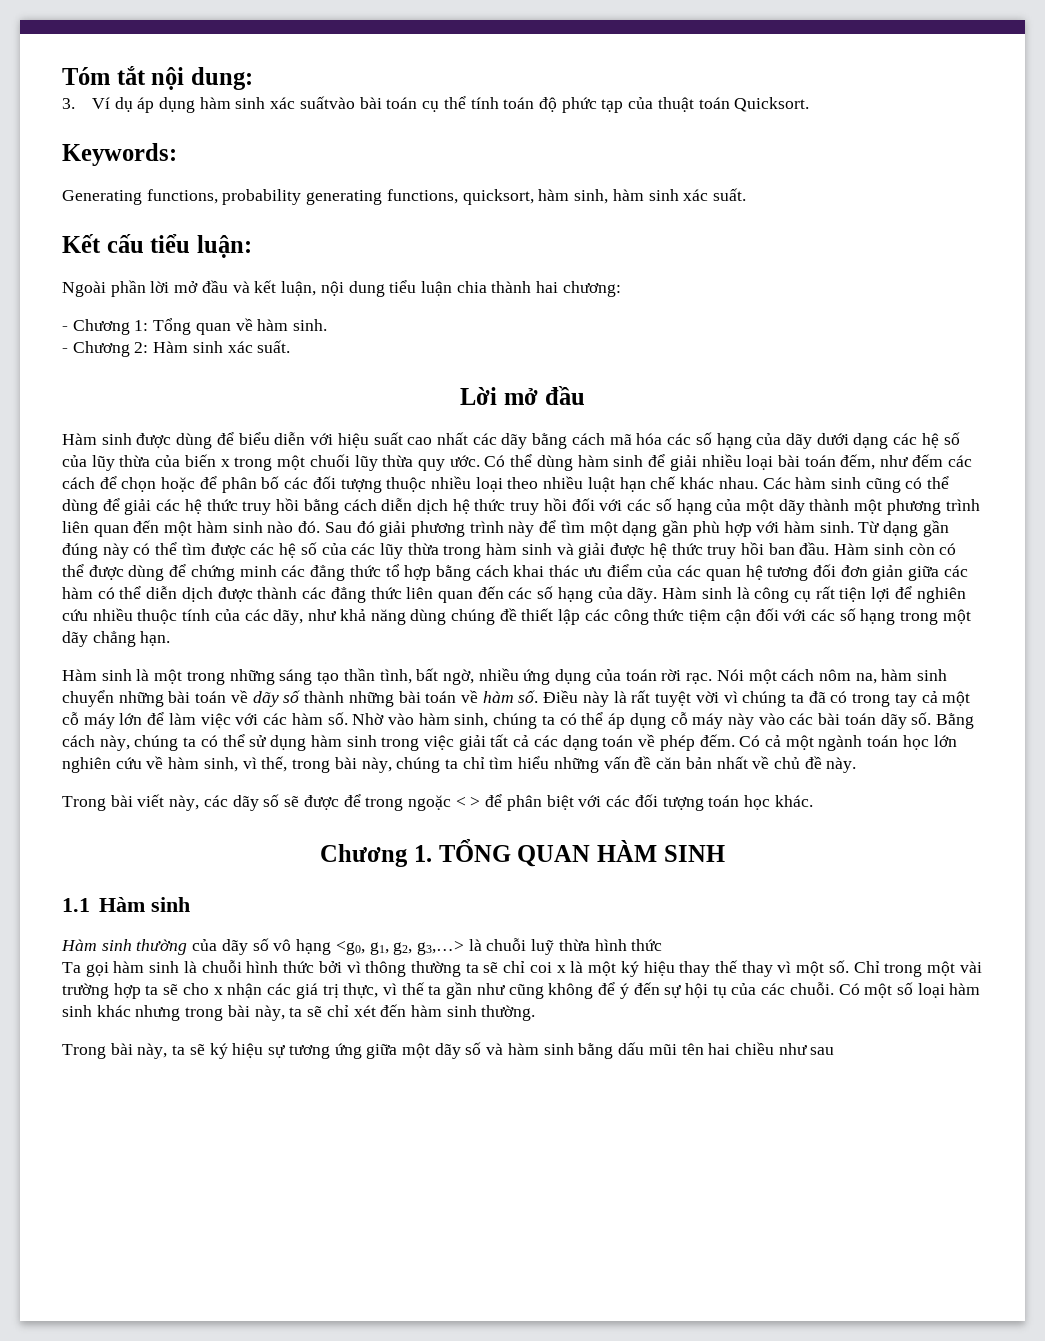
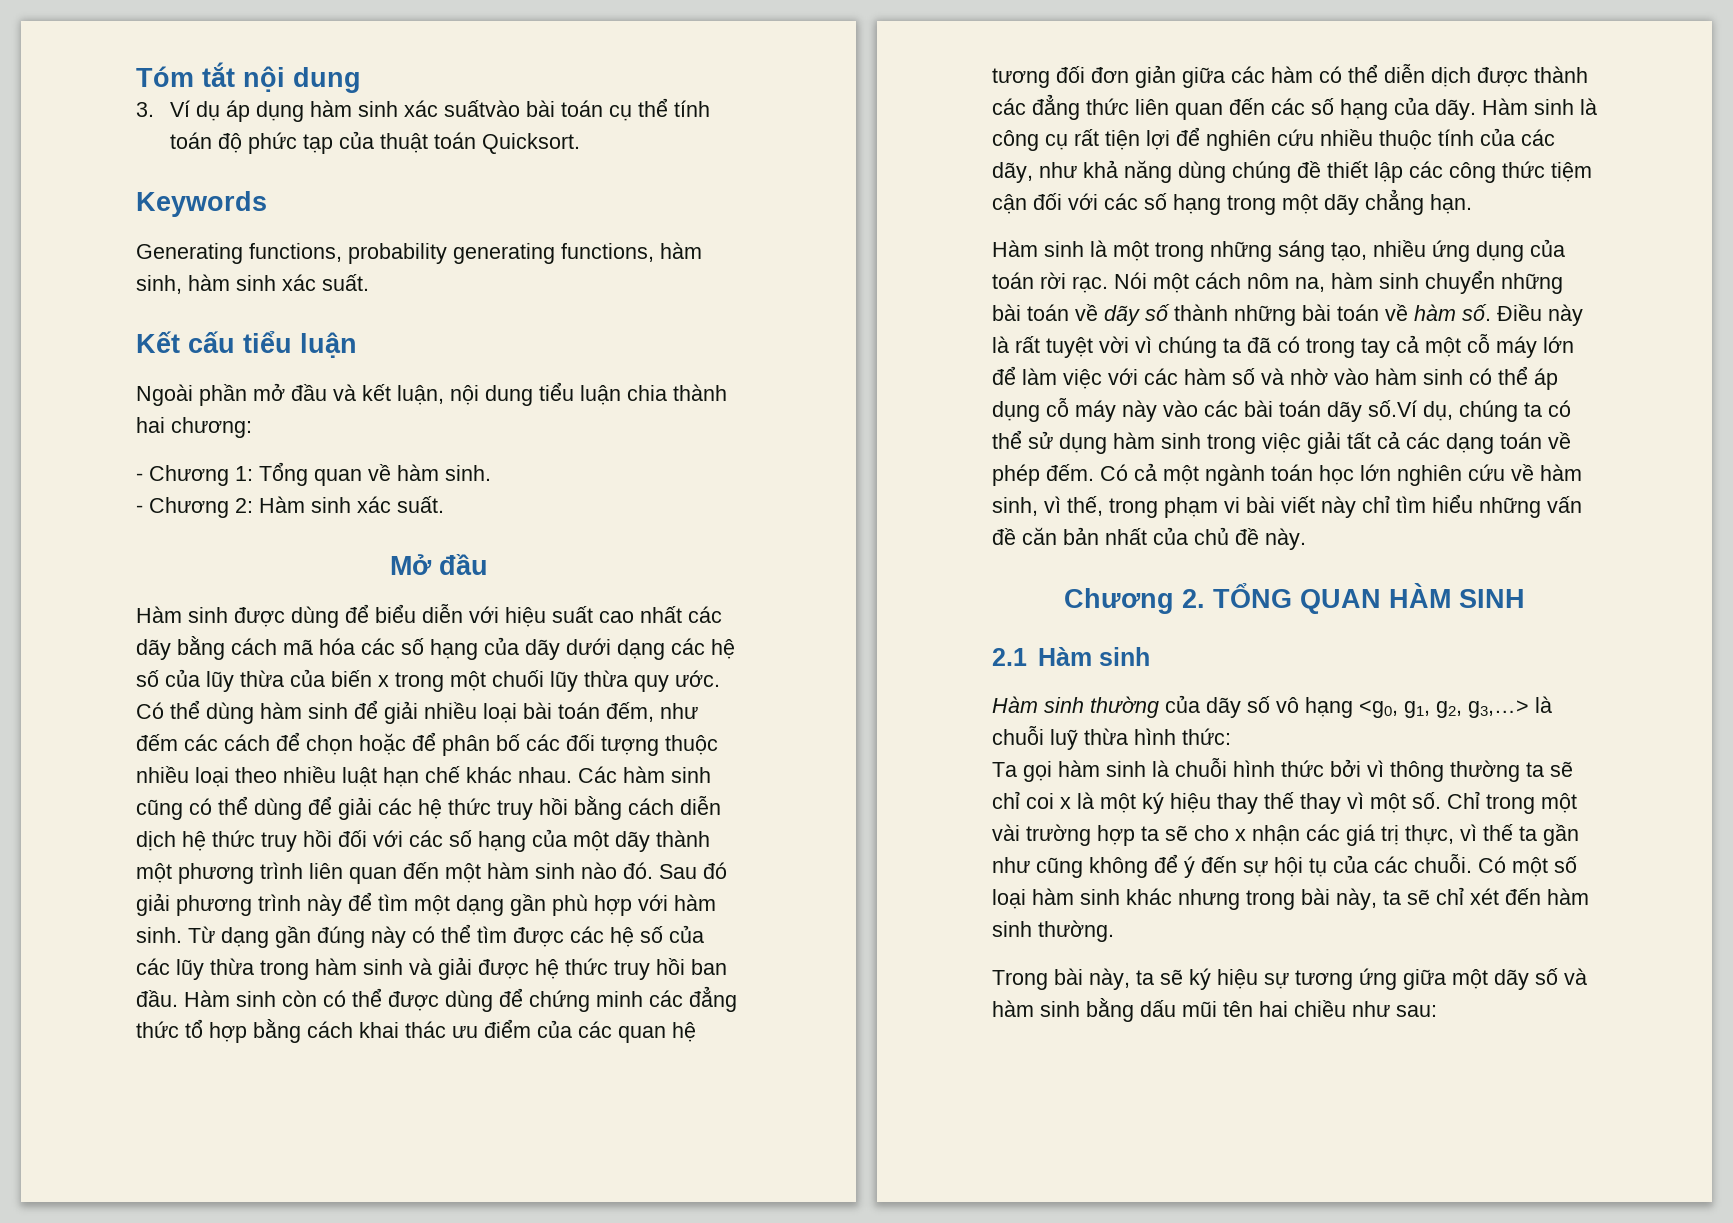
- Tóm tắt nội dung:
+ Tóm tắt nội dung
- Keywords:
+ Keywords
- Generating functions, probability generating functions, quicksort, hàm sinh, hàm sinh xác suất.
+ Generating functions, probability generating functions, hàm sinh, hàm sinh xác suất.
- Kết cấu tiểu luận:
+ Kết cấu tiểu luận
- Ngoài phần lời mở đầu và kết luận, nội dung tiểu luận chia thành hai chương:
+ Ngoài phần mở đầu và kết luận, nội dung tiểu luận chia thành hai chương:
- Lời mở đầu
+ Mở đầu
- Hàm sinh là một trong những sáng tạo thần tình, bất ngờ, nhiều ứng dụng của toán rời rạc.
+ Hàm sinh là một trong những sáng tạo, nhiều ứng dụng của toán rời rạc.
- Điều này là rất tuyệt vời vì chúng ta đã có trong tay cả một cỗ máy lớn để làm việc với các hàm số. Nhờ vào hàm sinh, chúng ta có thể áp dụng cỗ máy này vào các bài toán dãy số. Bằng cách này, chúng ta có thể sử dụng hàm sinh trong việc giải tất cả các dạng toán về phép đếm.
+ Điều này là rất tuyệt vời vì chúng ta đã có trong tay cả một cỗ máy lớn để làm việc với các hàm số và nhờ vào hàm sinh có thể áp dụng cỗ máy này vào các bài toán dãy số.Ví dụ, chúng ta có thể sử dụng hàm sinh trong việc giải tất cả các dạng toán về phép đếm.
- Có cả một ngành toán học lớn nghiên cứu về hàm sinh, vì thế, trong bài này, chúng ta chỉ tìm hiểu những vấn đề căn bản nhất về chủ đề này.
+ Có cả một ngành toán học lớn nghiên cứu về hàm sinh, vì thế, trong phạm vi bài viết này chỉ tìm hiểu những vấn đề căn bản nhất của chủ đề này.
- Trong bài viết này, các dãy số sẽ được để trong ngoặc < > để phân biệt với các đối tượng toán học khác.
- Chương 1. TỔNG QUAN HÀM SINH
+ Chương 2. TỔNG QUAN HÀM SINH
- 1.1 Hàm sinh
+ 2.1 Hàm sinh
- Hàm sinh thường của dãy số vô hạng <g0, g1, g2, g3,…> là chuỗi luỹ thừa hình thức
+ Hàm sinh thường của dãy số vô hạng <g0, g1, g2, g3,…> là chuỗi luỹ thừa hình thức:
- Trong bài này, ta sẽ ký hiệu sự tương ứng giữa một dãy số và hàm sinh bằng dấu mũi tên hai chiều như sau
+ Trong bài này, ta sẽ ký hiệu sự tương ứng giữa một dãy số và hàm sinh bằng dấu mũi tên hai chiều như sau:

